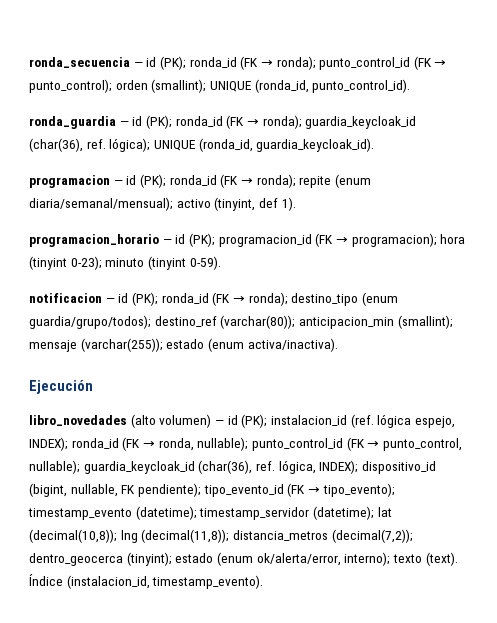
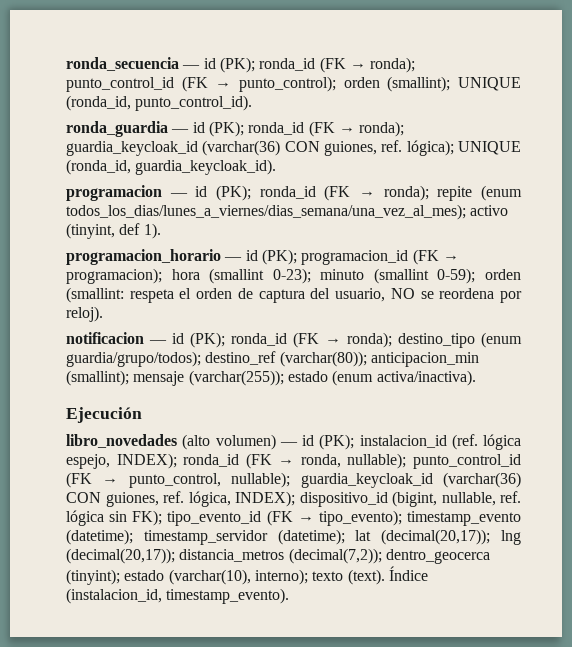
- ronda_guardia — id (PK); ronda_id (FK → ronda); guardia_keycloak_id (char(36), ref. lógica); UNIQUE (ronda_id, guardia_keycloak_id).
+ ronda_guardia — id (PK); ronda_id (FK → ronda); guardia_keycloak_id (varchar(36) CON guiones, ref. lógica); UNIQUE (ronda_id, guardia_keycloak_id).
- programacion — id (PK); ronda_id (FK → ronda); repite (enum diaria/semanal/mensual); activo (tinyint, def 1).
+ programacion — id (PK); ronda_id (FK → ronda); repite (enum todos_los_dias/lunes_a_viernes/dias_semana/una_vez_al_mes); activo (tinyint, def 1).
- programacion_horario — id (PK); programacion_id (FK → programacion); hora (tinyint 0-23); minuto (tinyint 0-59).
+ programacion_horario — id (PK); programacion_id (FK → programacion); hora (smallint 0-23); minuto (smallint 0-59); orden (smallint: respeta el orden de captura del usuario, NO se reordena por reloj).
- libro_novedades (alto volumen) — id (PK); instalacion_id (ref. lógica espejo, INDEX); ronda_id (FK → ronda, nullable); punto_control_id (FK → punto_control, nullable); guardia_keycloak_id (char(36), ref. lógica, INDEX); dispositivo_id (bigint, nullable, FK pendiente); tipo_evento_id (FK → tipo_evento); timestamp_evento (datetime); timestamp_servidor (datetime); lat (decimal(10,8)); lng (decimal(11,8)); distancia_metros (decimal(7,2)); dentro_geocerca (tinyint); estado (enum ok/alerta/error, interno); texto (text).
+ libro_novedades (alto volumen) — id (PK); instalacion_id (ref. lógica espejo, INDEX); ronda_id (FK → ronda, nullable); punto_control_id (FK → punto_control, nullable); guardia_keycloak_id (varchar(36) CON guiones, ref. lógica, INDEX); dispositivo_id (bigint, nullable, ref. lógica sin FK); tipo_evento_id (FK → tipo_evento); timestamp_evento (datetime); timestamp_servidor (datetime); lat (decimal(20,17)); lng (decimal(20,17)); distancia_metros (decimal(7,2)); dentro_geocerca (tinyint); estado (varchar(10), interno); texto (text).

